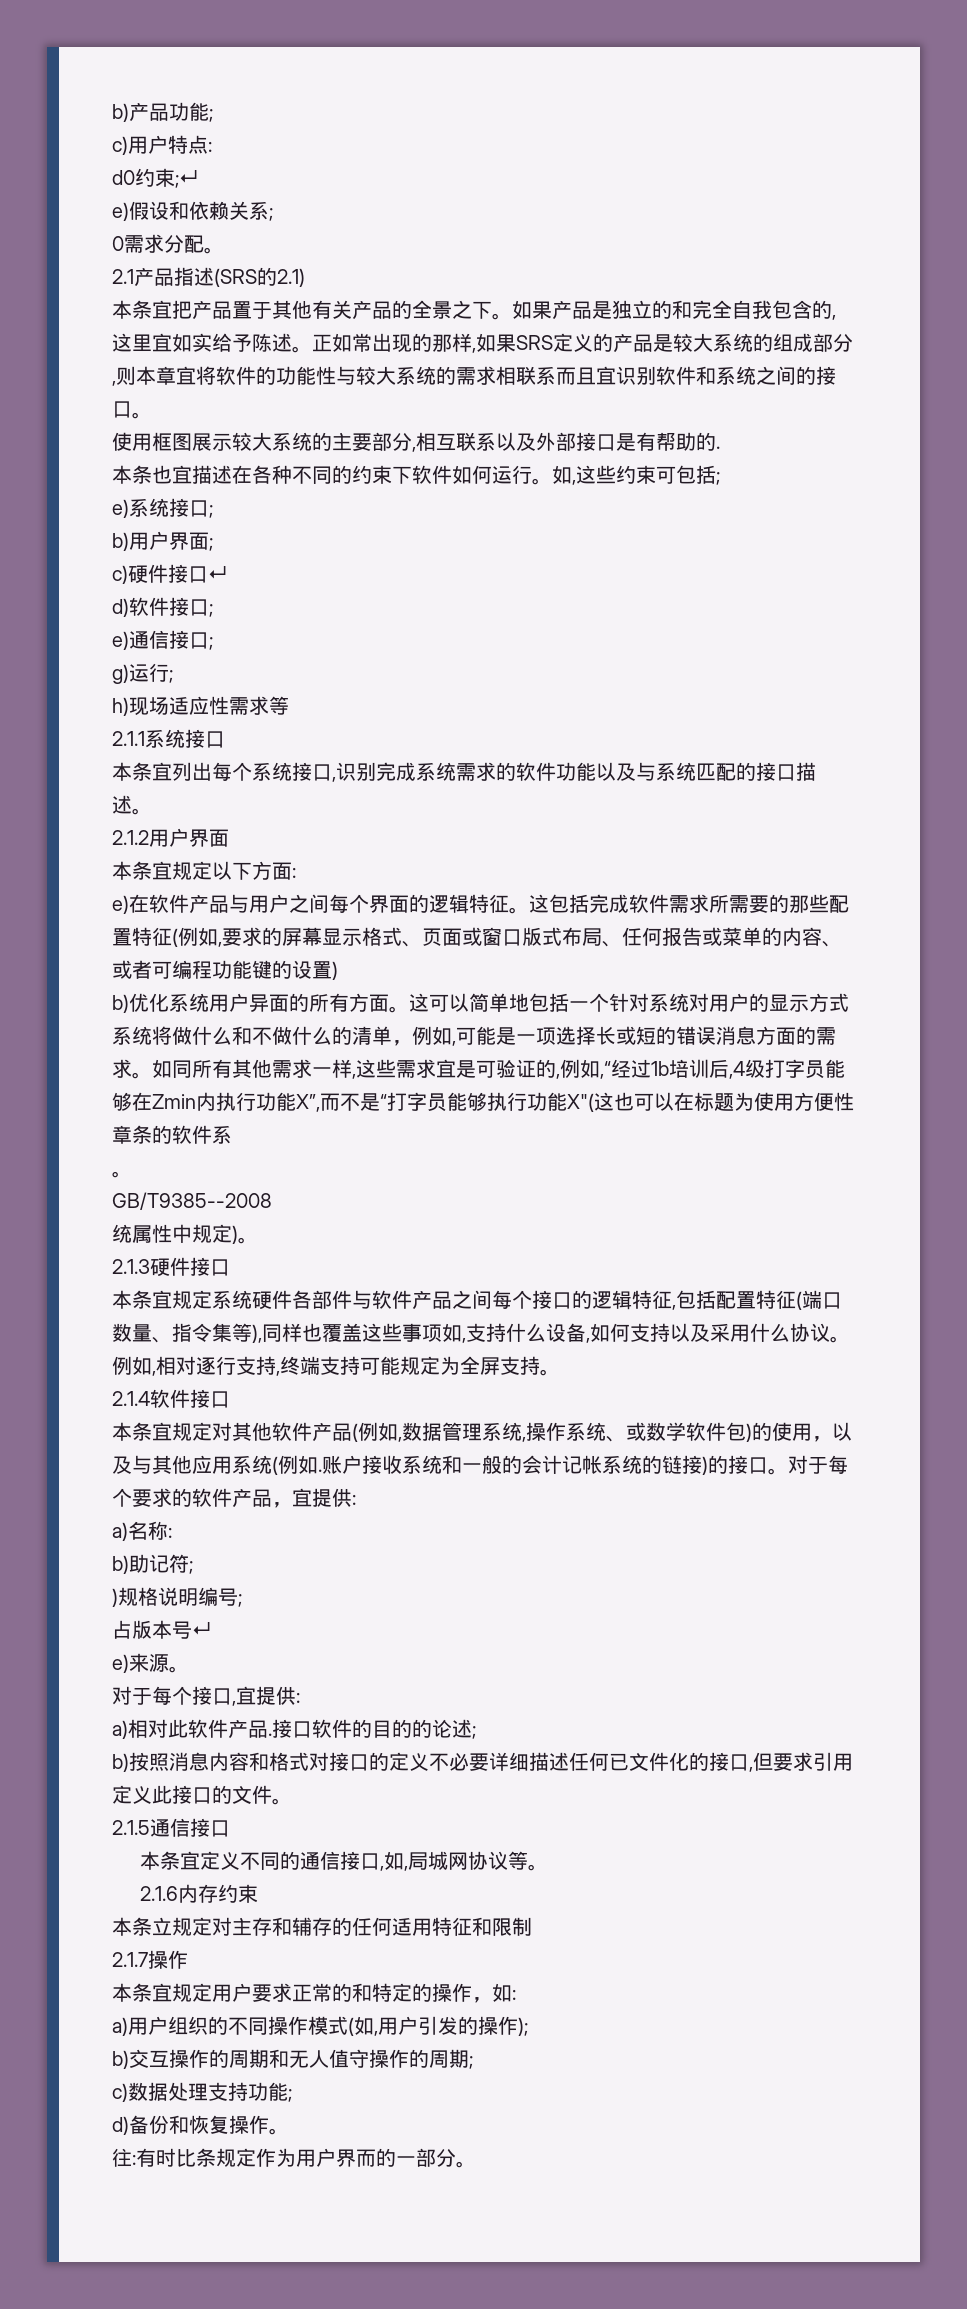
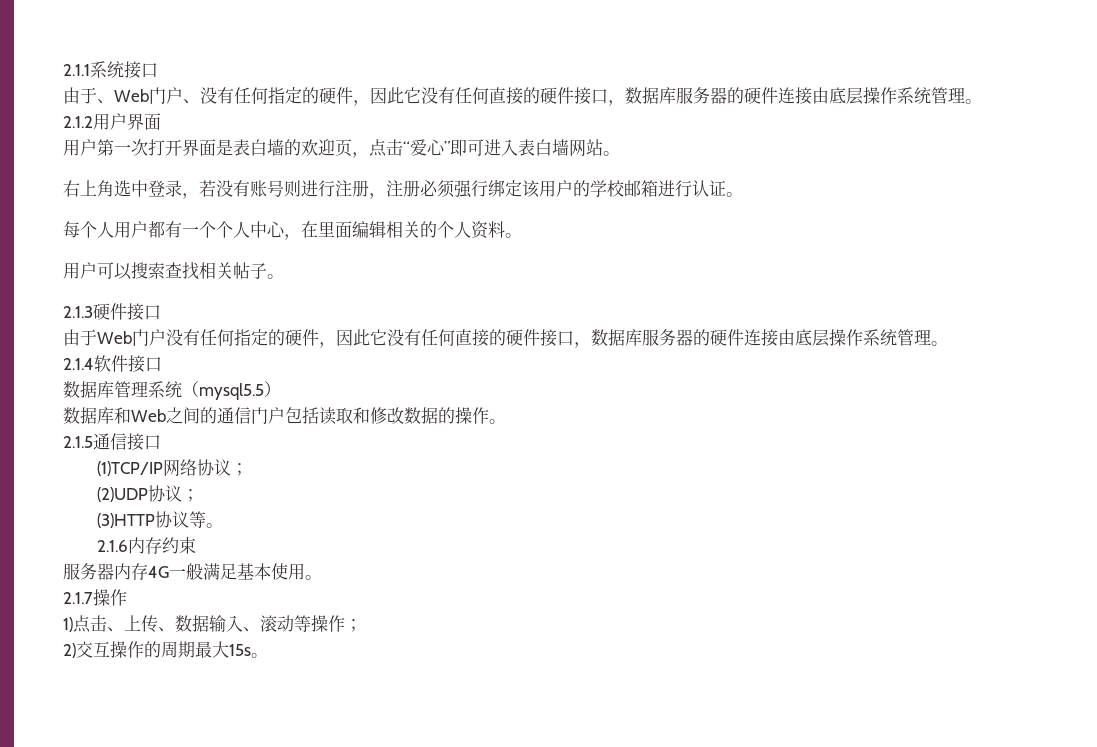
- b)产品功能;
- c)用户特点:
- d0约束;↵
- e)假设和依赖关系;
- 0需求分配。
- 2.1产品指述(SRS的2.1)
- 本条宜把产品置于其他有关产品的全景之下。如果产品是独立的和完全自我包含的,这里宜如实给予陈述。正如常出现的那样,如果SRS定义的产品是较大系统的组成部分,则本章宜将软件的功能性与较大系统的需求相联系而且宜识别软件和系统之间的接口。
- 使用框图展示较大系统的主要部分,相互联系以及外部接口是有帮助的.
- 本条也宜描述在各种不同的约束下软件如何运行。如,这些约束可包括;
- e)系统接口;
- b)用户界面;
- c)硬件接口↵
- d)软件接口;
- e)通信接口;
- g)运行;
- h)现场适应性需求等
  2.1.1系统接口
- 本条宜列出每个系统接口,识别完成系统需求的软件功能以及与系统匹配的接口描述。
+ 由于、Web门户、没有任何指定的硬件，因此它没有任何直接的硬件接口，数据库服务器的硬件连接由底层操作系统管理。
  2.1.2用户界面
- 本条宜规定以下方面:
- e)在软件产品与用户之间每个界面的逻辑特征。这包括完成软件需求所需要的那些配置特征(例如,要求的屏幕显示格式、页面或窗口版式布局、任何报告或菜单的内容、或者可编程功能键的设置)
- b)优化系统用户异面的所有方面。这可以简单地包括一个针对系统对用户的显示方式系统将做什么和不做什么的清单，例如,可能是一项选择长或短的错误消息方面的需求。如同所有其他需求一样,这些需求宜是可验证的,例如,“经过1b培训后,4级打字员能够在Zmin内执行功能X”,而不是“打字员能够执行功能X"(这也可以在标题为使用方便性章条的软件系
- 。
- GB/T9385--2008
- 统属性中规定)。
+ 用户第一次打开界面是表白墙的欢迎页，点击“爱心”即可进入表白墙网站。
+ 右上角选中登录，若没有账号则进行注册，注册必须强行绑定该用户的学校邮箱进行认证。
+ 每个人用户都有一个个人中心，在里面编辑相关的个人资料。
+ 用户可以搜索查找相关帖子。
  2.1.3硬件接口
- 本条宜规定系统硬件各部件与软件产品之间每个接口的逻辑特征,包括配置特征(端口数量、指令集等),同样也覆盖这些事项如,支持什么设备,如何支持以及采用什么协议。例如,相对逐行支持,终端支持可能规定为全屏支持。
+ 由于Web门户没有任何指定的硬件，因此它没有任何直接的硬件接口，数据库服务器的硬件连接由底层操作系统管理。
  2.1.4软件接口
- 本条宜规定对其他软件产品(例如,数据管理系统,操作系统、或数学软件包)的使用，以及与其他应用系统(例如.账户接收系统和一般的会计记帐系统的链接)的接口。对于每个要求的软件产品，宜提供:
- a)名称:
- b)助记符;
- )规格说明编号;
- 占版本号↵
- e)来源。
- 对于每个接口,宜提供:
- a)相对此软件产品.接口软件的目的的论述;
- b)按照消息内容和格式对接口的定义不必要详细描述任何已文件化的接口,但要求引用定义此接口的文件。
+ 数据库管理系统（mysql5.5）
+ 数据库和Web之间的通信门户包括读取和修改数据的操作。
  2.1.5通信接口
- 本条宜定义不同的通信接口,如,局城网协议等。
+ (1)TCP/IP网络协议；
+ (2)UDP协议；
+ (3)HTTP协议等。
- 本条立规定对主存和辅存的任何适用特征和限制
+ 服务器内存4G一般满足基本使用。
  2.1.7操作
- 本条宜规定用户要求正常的和特定的操作，如:
- a)用户组织的不同操作模式(如,用户引发的操作);
- b)交互操作的周期和无人值守操作的周期;
- c)数据处理支持功能;
- d)备份和恢复操作。
- 往:有时比条规定作为用户界而的一部分。
+ 1)点击、上传、数据输入、滚动等操作；
+ 2)交互操作的周期最大15s。

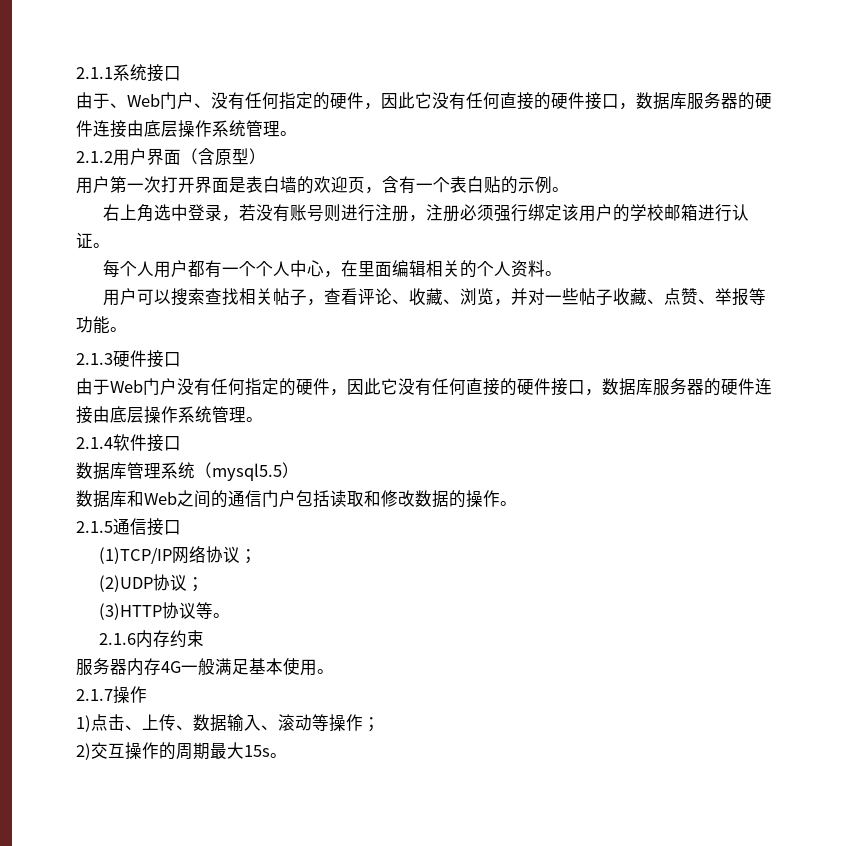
- 2.1.2用户界面
+ 2.1.2用户界面（含原型）
- 用户第一次打开界面是表白墙的欢迎页，点击“爱心”即可进入表白墙网站。
+ 用户第一次打开界面是表白墙的欢迎页，含有一个表白贴的示例。
- 用户可以搜索查找相关帖子。
+ 用户可以搜索查找相关帖子，查看评论、收藏、浏览，并对一些帖子收藏、点赞、举报等功能。

